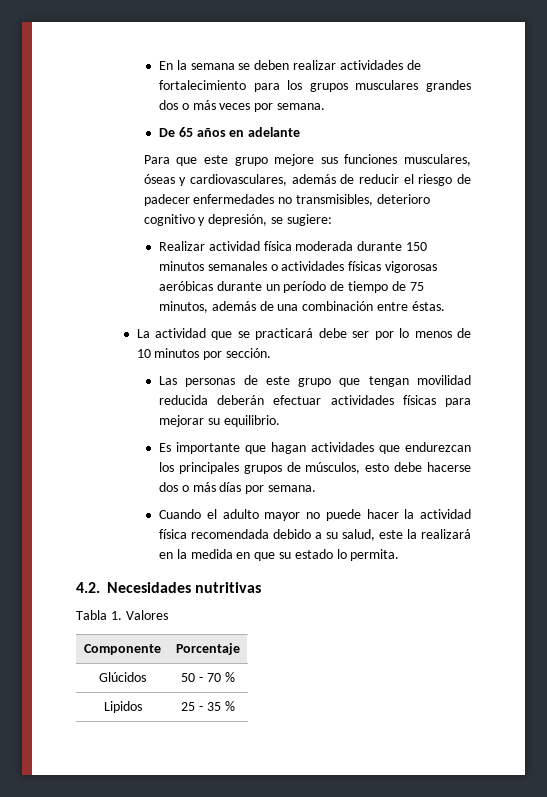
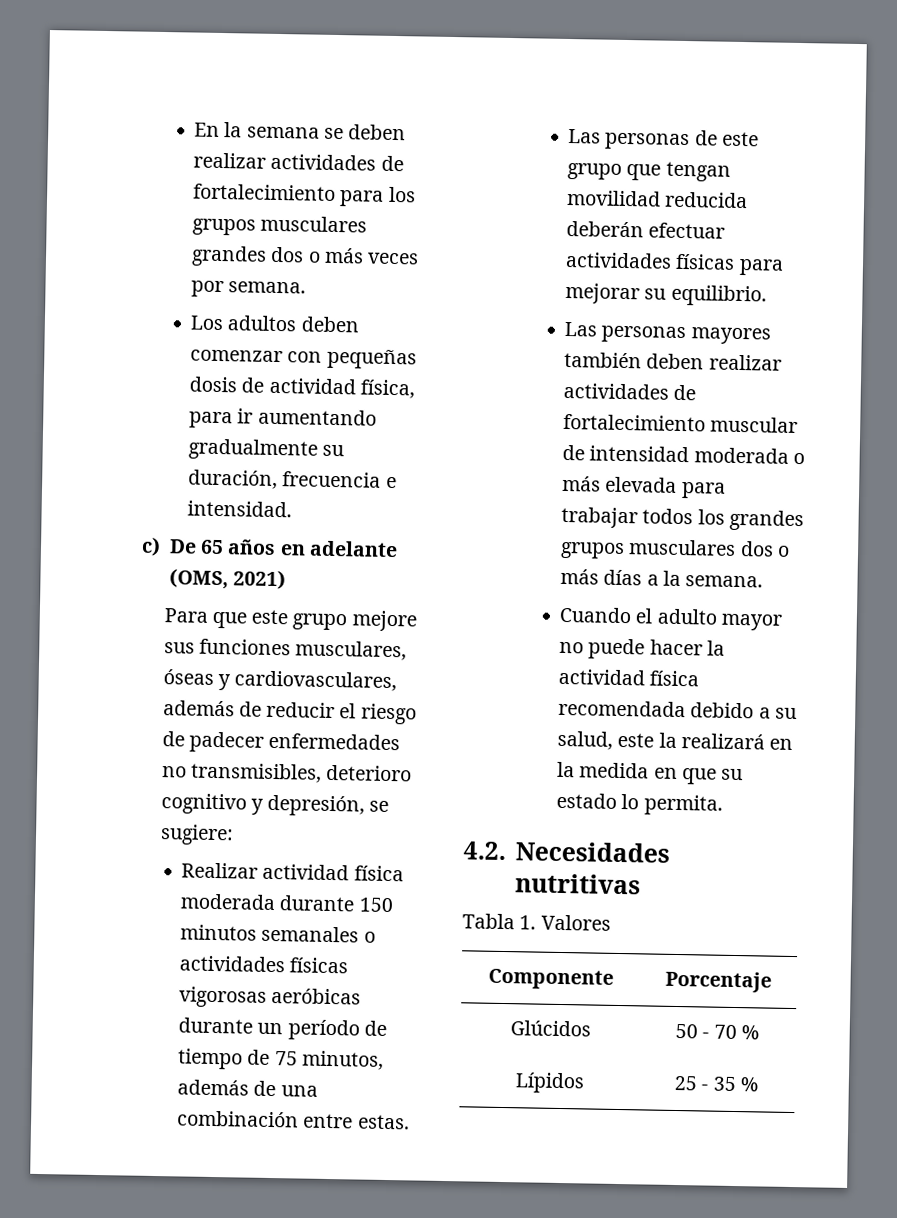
- De 65 años en adelante
+ Los adultos deben comenzar con pequeñas dosis de actividad física, para ir aumentando gradualmente su duración, frecuencia e intensidad.
+ c) De 65 años en adelante (OMS, 2021)
- Realizar actividad física moderada durante 150 minutos semanales o actividades físicas vigorosas aeróbicas durante un período de tiempo de 75 minutos, además de una combinación entre éstas.
- La actividad que se practicará debe ser por lo menos de 10 minutos por sección.
+ Realizar actividad física moderada durante 150 minutos semanales o actividades físicas vigorosas aeróbicas durante un período de tiempo de 75 minutos, además de una combinación entre estas.
- Es importante que hagan actividades que endurezcan los principales grupos de músculos, esto debe hacerse dos o más días por semana.
+ Las personas mayores también deben realizar actividades de fortalecimiento muscular de intensidad moderada o más elevada para trabajar todos los grandes grupos musculares dos o más días a la semana.
- Lipidos | 25 - 35 %
+ Lípidos | 25 - 35 %

